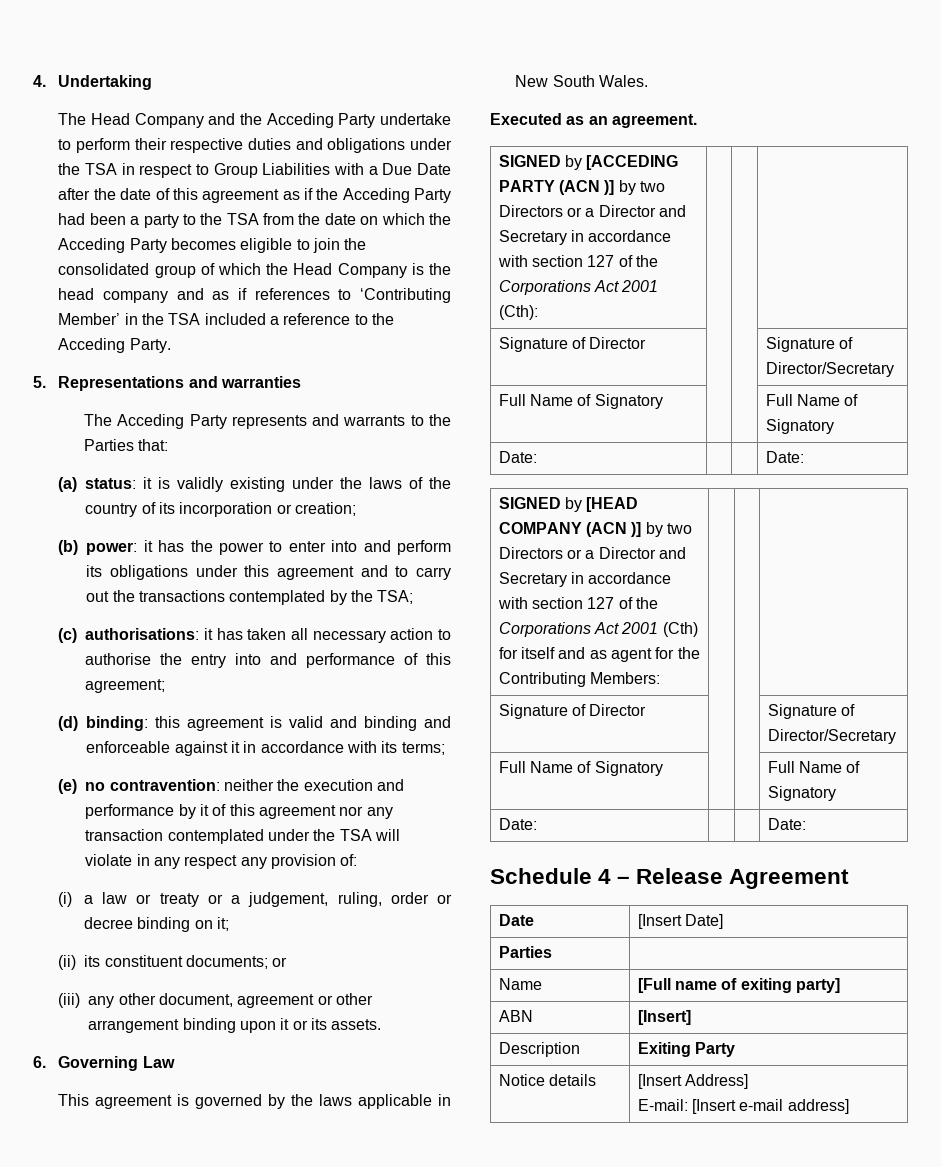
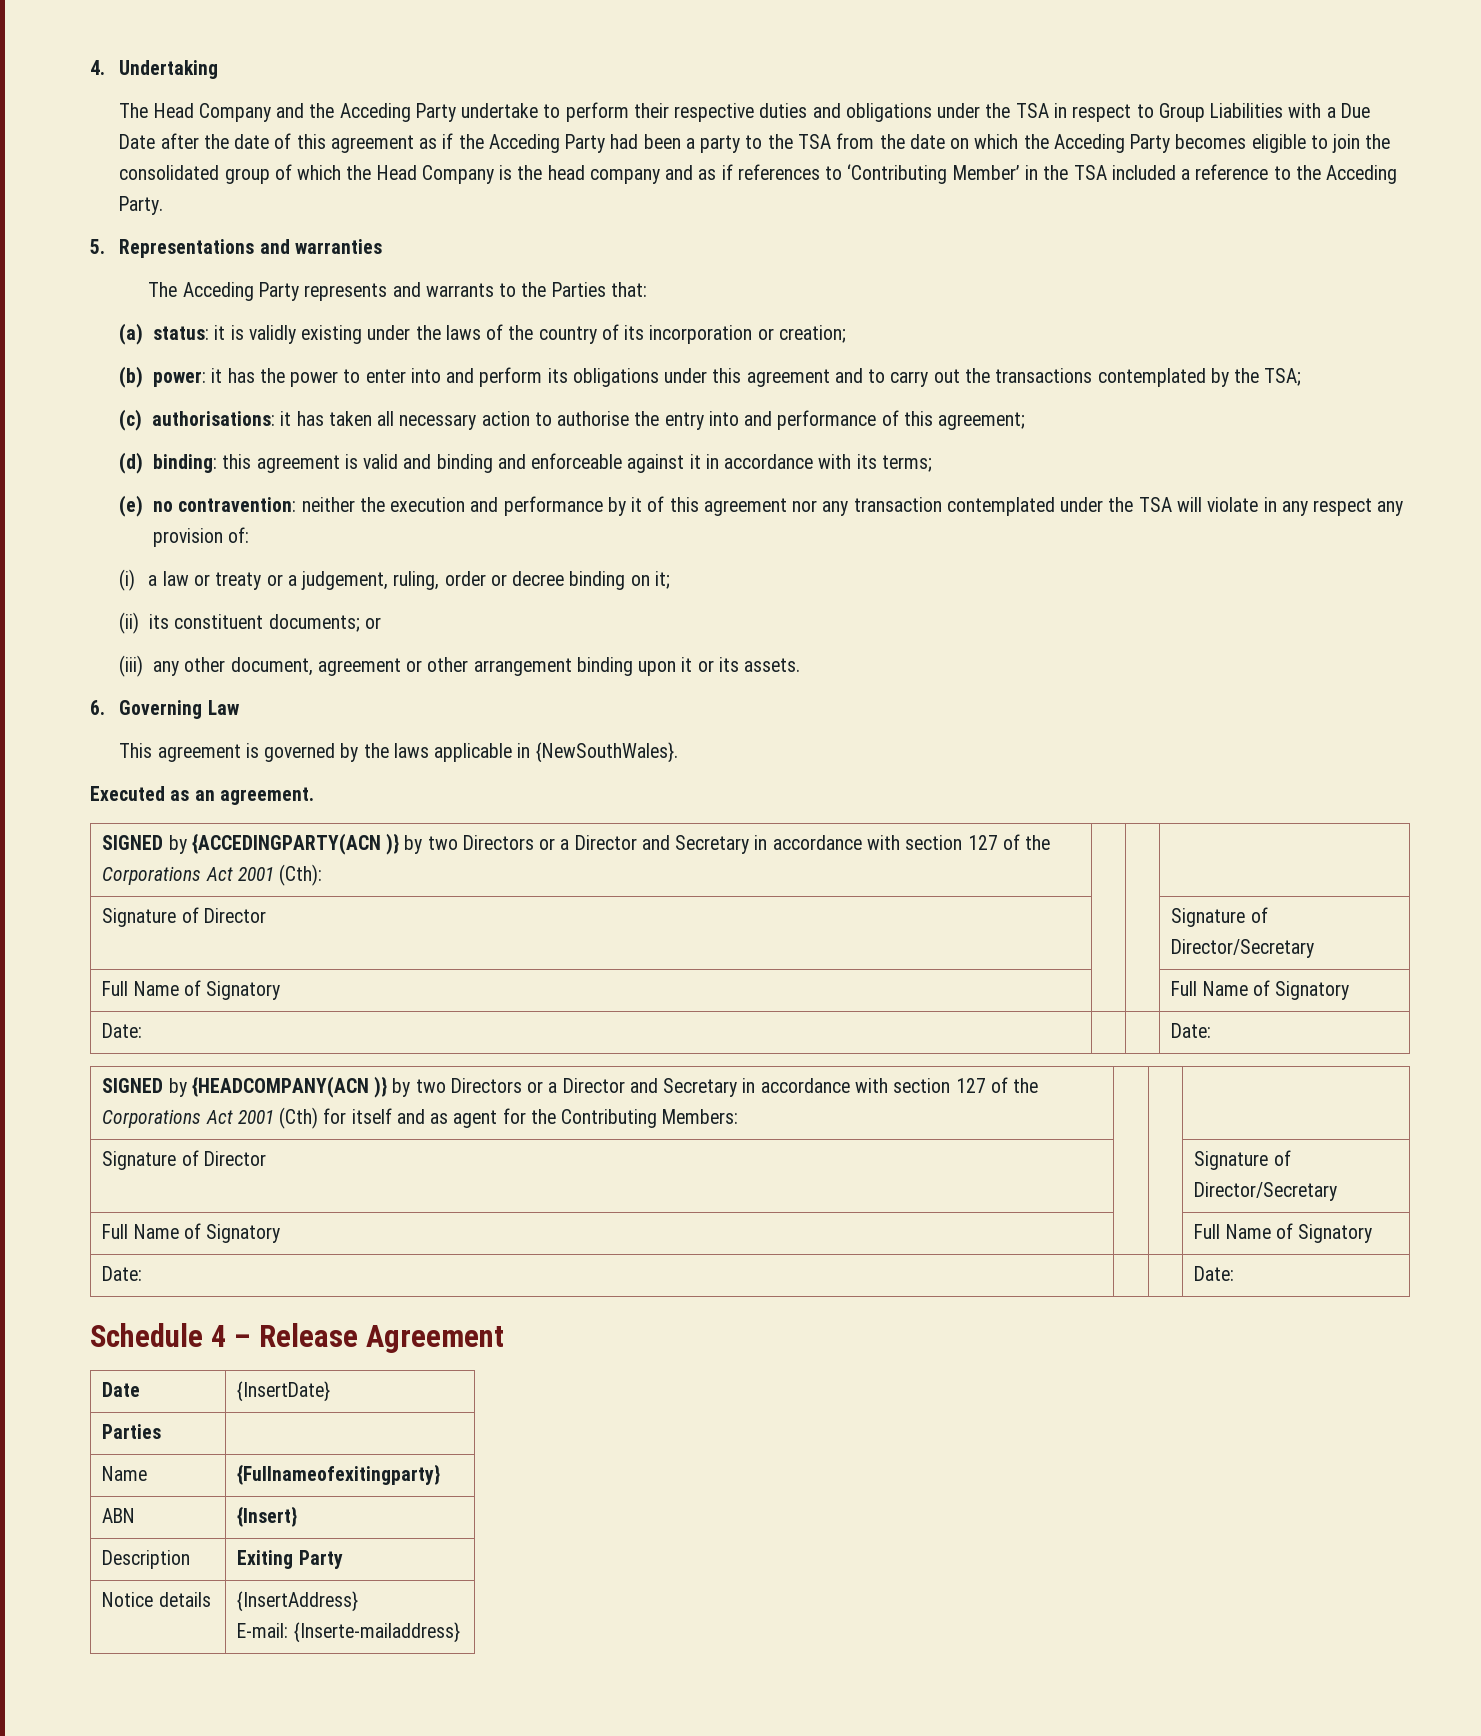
- This agreement is governed by the laws applicable in New South Wales.
+ This agreement is governed by the laws applicable in {NewSouthWales}.
- SIGNED by [ACCEDING PARTY (ACN )] by two Directors or a Director and Secretary in accordance with section 127 of the Corporations Act 2001 (Cth): | | |
+ SIGNED by {ACCEDINGPARTY(ACN )} by two Directors or a Director and Secretary in accordance with section 127 of the Corporations Act 2001 (Cth): | | |
- SIGNED by [HEAD COMPANY (ACN )] by two Directors or a Director and Secretary in accordance with section 127 of the Corporations Act 2001 (Cth) for itself and as agent for the Contributing Members: | | |
+ SIGNED by {HEADCOMPANY(ACN )} by two Directors or a Director and Secretary in accordance with section 127 of the Corporations Act 2001 (Cth) for itself and as agent for the Contributing Members: | | |
- Date | [Insert Date]
+ Date | {InsertDate}
- Name | [Full name of exiting party]
+ Name | {Fullnameofexitingparty}
- ABN | [Insert]
+ ABN | {Insert}
- Notice details | [Insert Address]
- E-mail: [Insert e-mail address]
+ Notice details | {InsertAddress}
+ E-mail: {Inserte-mailaddress}

